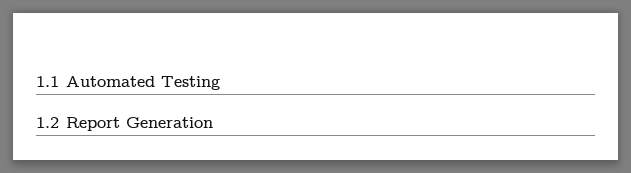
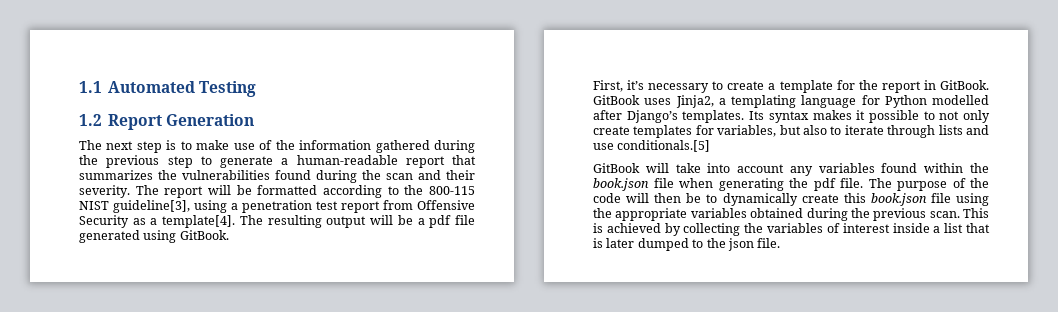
+ The next step is to make use of the information gathered during the previous step to generate a human-readable report that summarizes the vulnerabilities found during the scan and their severity. The report will be formatted according to the 800-115 NIST guideline[3], using a penetration test report from Offensive Security as a template[4]. The resulting output will be a pdf file generated using GitBook.
+ First, it’s necessary to create a template for the report in GitBook. GitBook uses Jinja2, a templating language for Python modelled after Django’s templates. Its syntax makes it possible to not only create templates for variables, but also to iterate through lists and use conditionals.[5]
+ GitBook will take into account any variables found within the book.json file when generating the pdf file. The purpose of the code will then be to dynamically create this book.json file using the appropriate variables obtained during the previous scan. This is achieved by collecting the variables of interest inside a list that is later dumped to the json file.

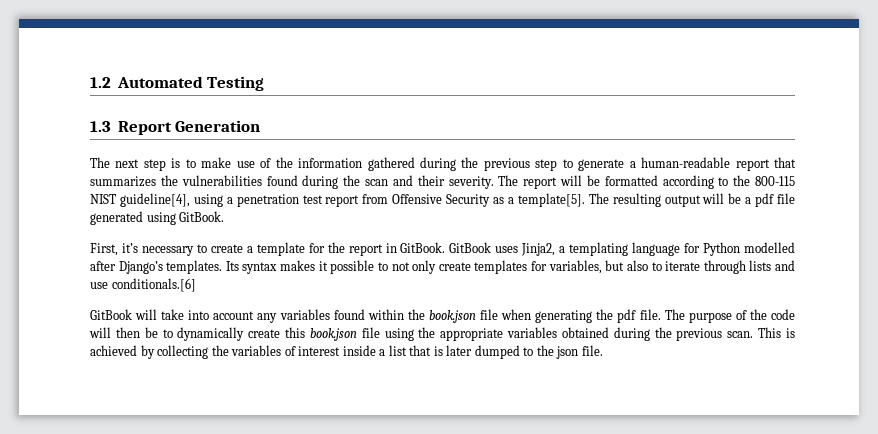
- 1.1 Automated Testing
+ 1.2 Automated Testing
- 1.2 Report Generation
+ 1.3 Report Generation
- The report will be formatted according to the 800-115 NIST guideline[3], using a penetration test report from Offensive Security as a template[4].
+ The report will be formatted according to the 800-115 NIST guideline[4], using a penetration test report from Offensive Security as a template[5].
- Its syntax makes it possible to not only create templates for variables, but also to iterate through lists and use conditionals.[5]
+ Its syntax makes it possible to not only create templates for variables, but also to iterate through lists and use conditionals.[6]

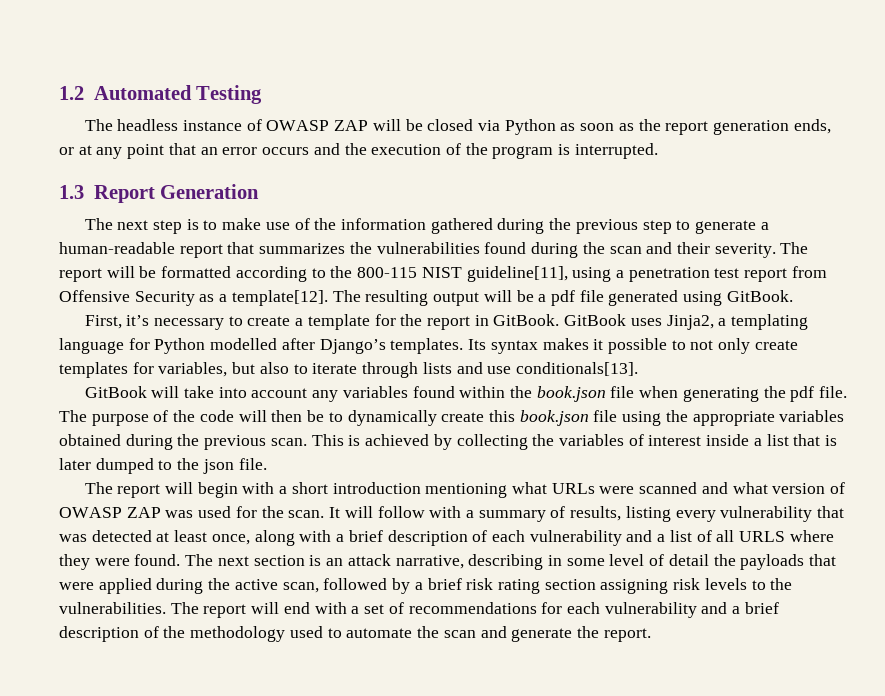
+ The headless instance of OWASP ZAP will be closed via Python as soon as the report generation ends, or at any point that an error occurs and the execution of the program is interrupted.
- The report will be formatted according to the 800-115 NIST guideline[4], using a penetration test report from Offensive Security as a template[5].
+ The report will be formatted according to the 800-115 NIST guideline[11], using a penetration test report from Offensive Security as a template[12].
- Its syntax makes it possible to not only create templates for variables, but also to iterate through lists and use conditionals.[6]
+ Its syntax makes it possible to not only create templates for variables, but also to iterate through lists and use conditionals[13].
+ The report will begin with a short introduction mentioning what URLs were scanned and what version of OWASP ZAP was used for the scan. It will follow with a summary of results, listing every vulnerability that was detected at least once, along with a brief description of each vulnerability and a list of all URLS where they were found. The next section is an attack narrative, describing in some level of detail the payloads that were applied during the active scan, followed by a brief risk rating section assigning risk levels to the vulnerabilities. The report will end with a set of recommendations for each vulnerability and a brief description of the methodology used to automate the scan and generate the report.

